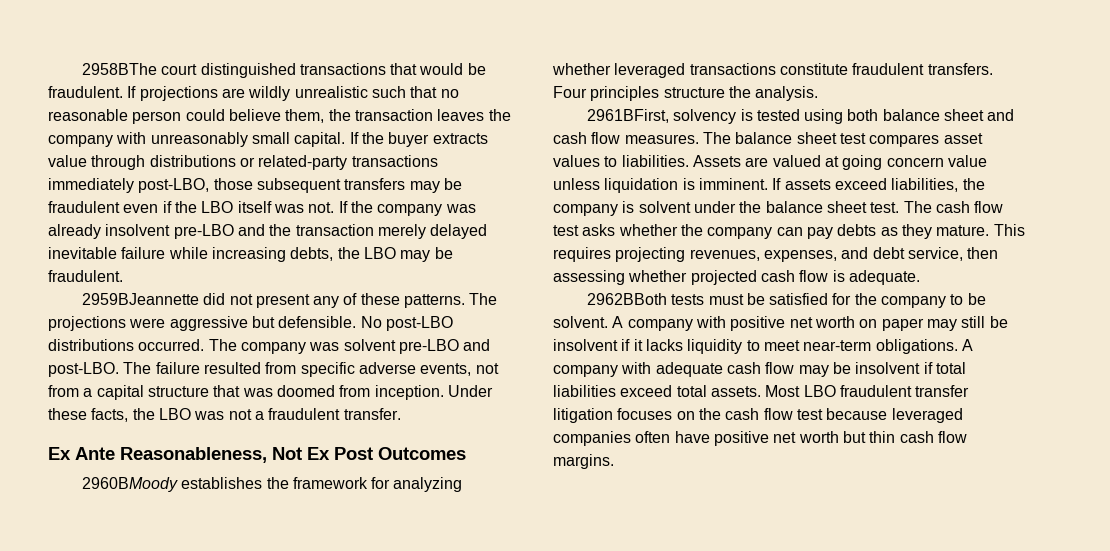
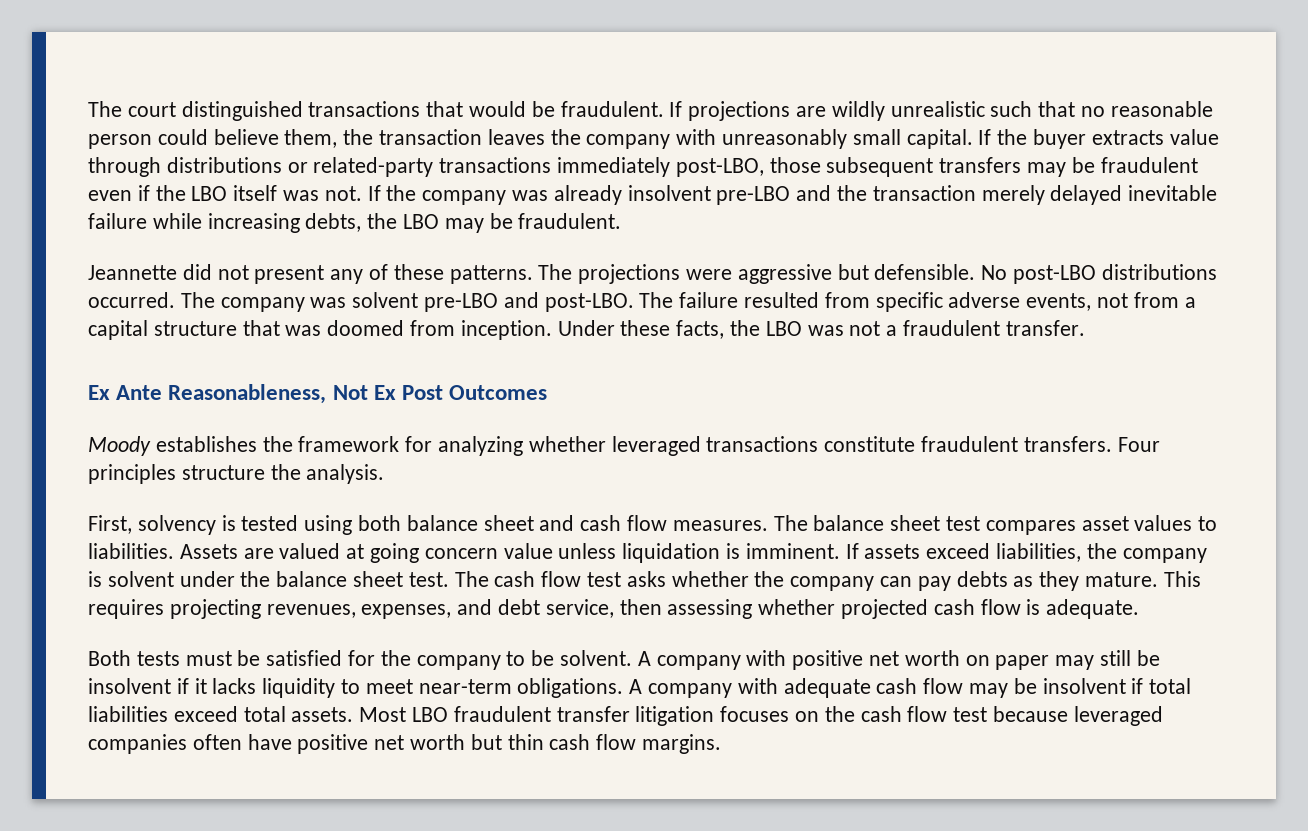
- 2958BThe court distinguished transactions that would be fraudulent.
+ The court distinguished transactions that would be fraudulent.
- 2959BJeannette did not present any of these patterns.
+ Jeannette did not present any of these patterns.
- 2960BMoody establishes the framework for analyzing whether leveraged transactions constitute fraudulent transfers.
+ Moody establishes the framework for analyzing whether leveraged transactions constitute fraudulent transfers.
- 2961BFirst, solvency is tested using both balance sheet and cash flow measures.
+ First, solvency is tested using both balance sheet and cash flow measures.
- 2962BBoth tests must be satisfied for the company to be solvent.
+ Both tests must be satisfied for the company to be solvent.

